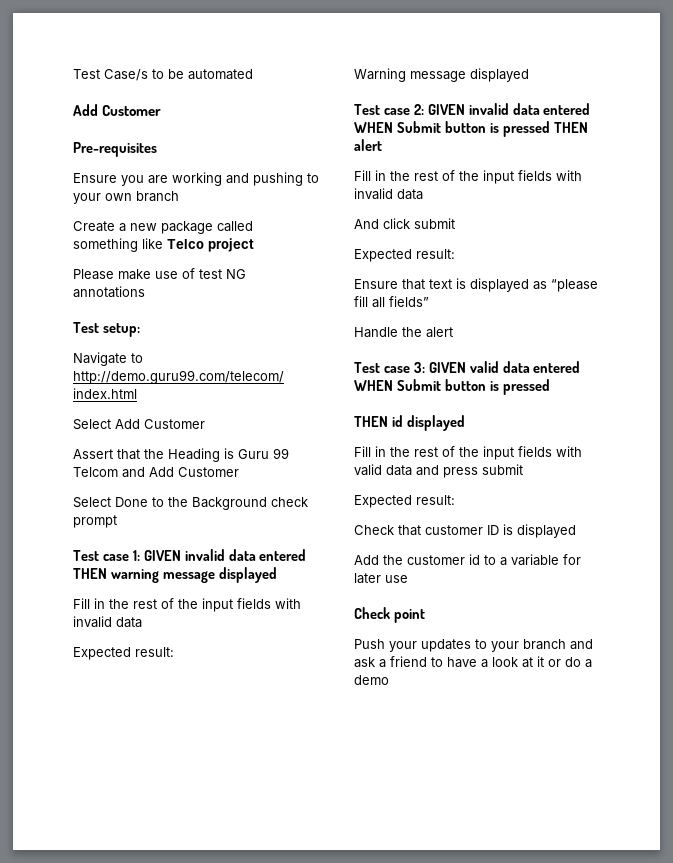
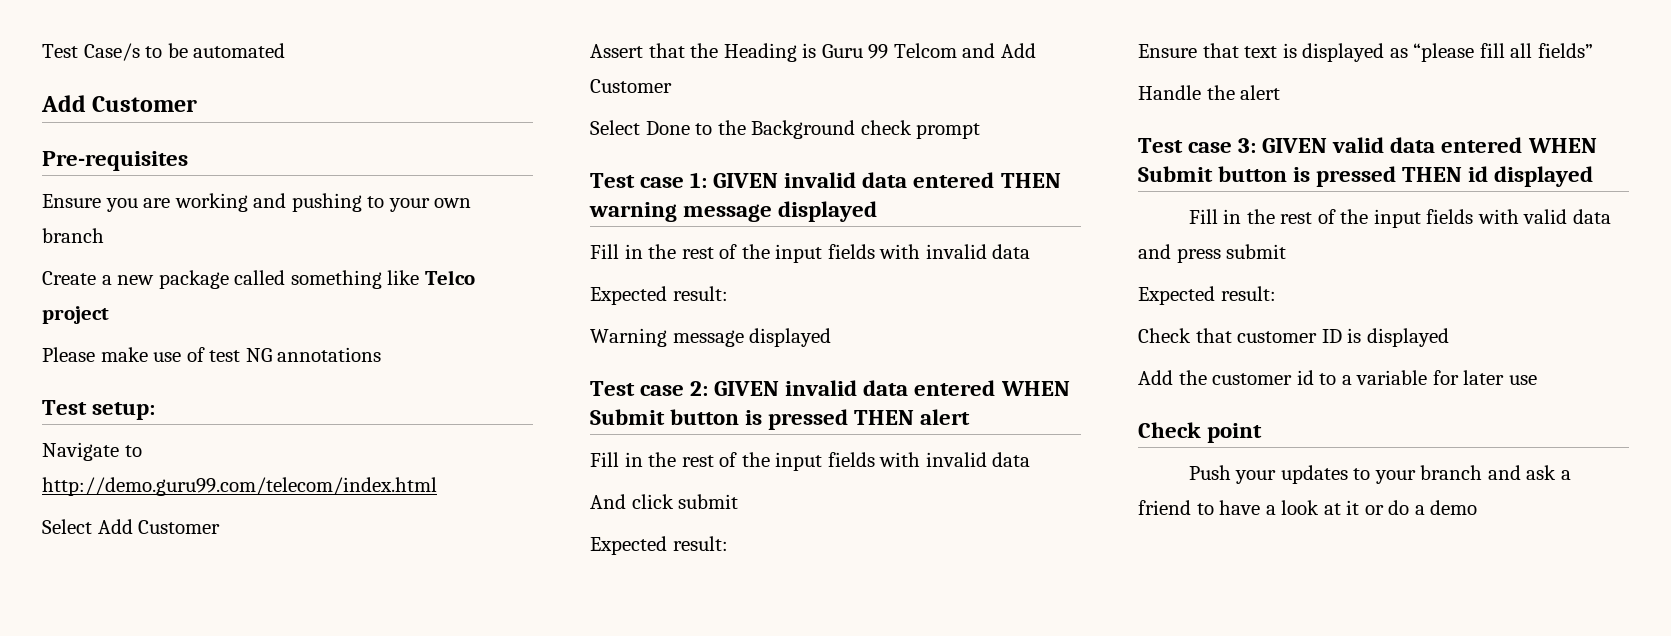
- Test case 3: GIVEN valid data entered WHEN Submit button is pressed
- THEN id displayed
+ Test case 3: GIVEN valid data entered WHEN Submit button is pressed THEN id displayed

